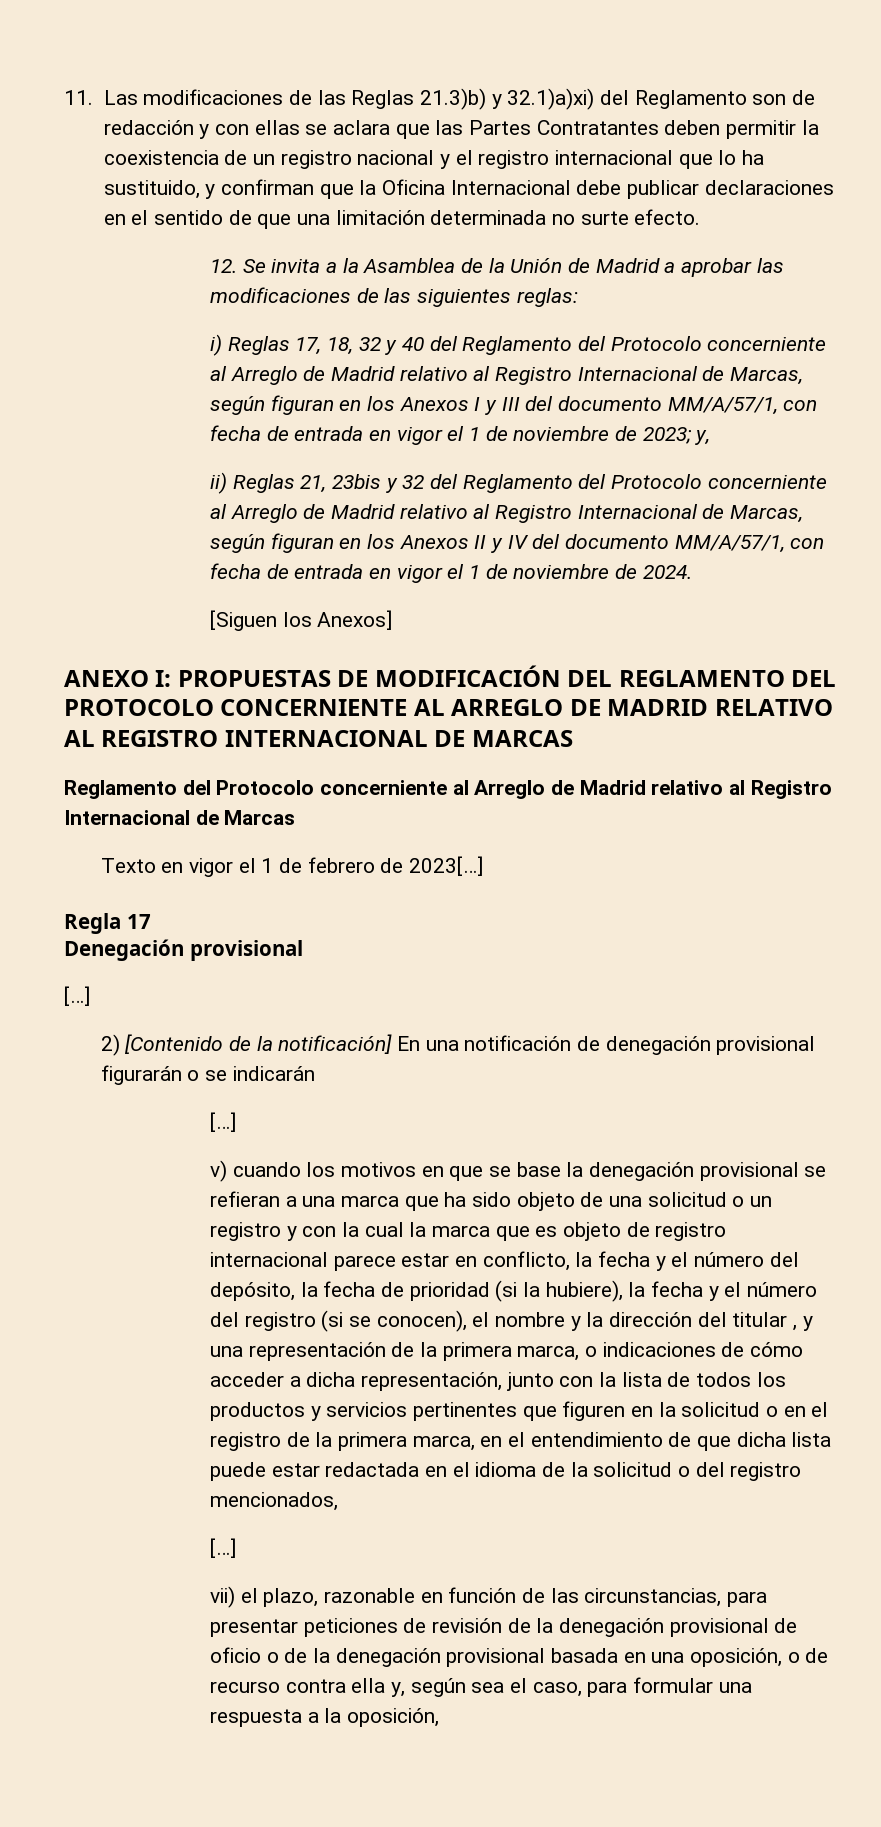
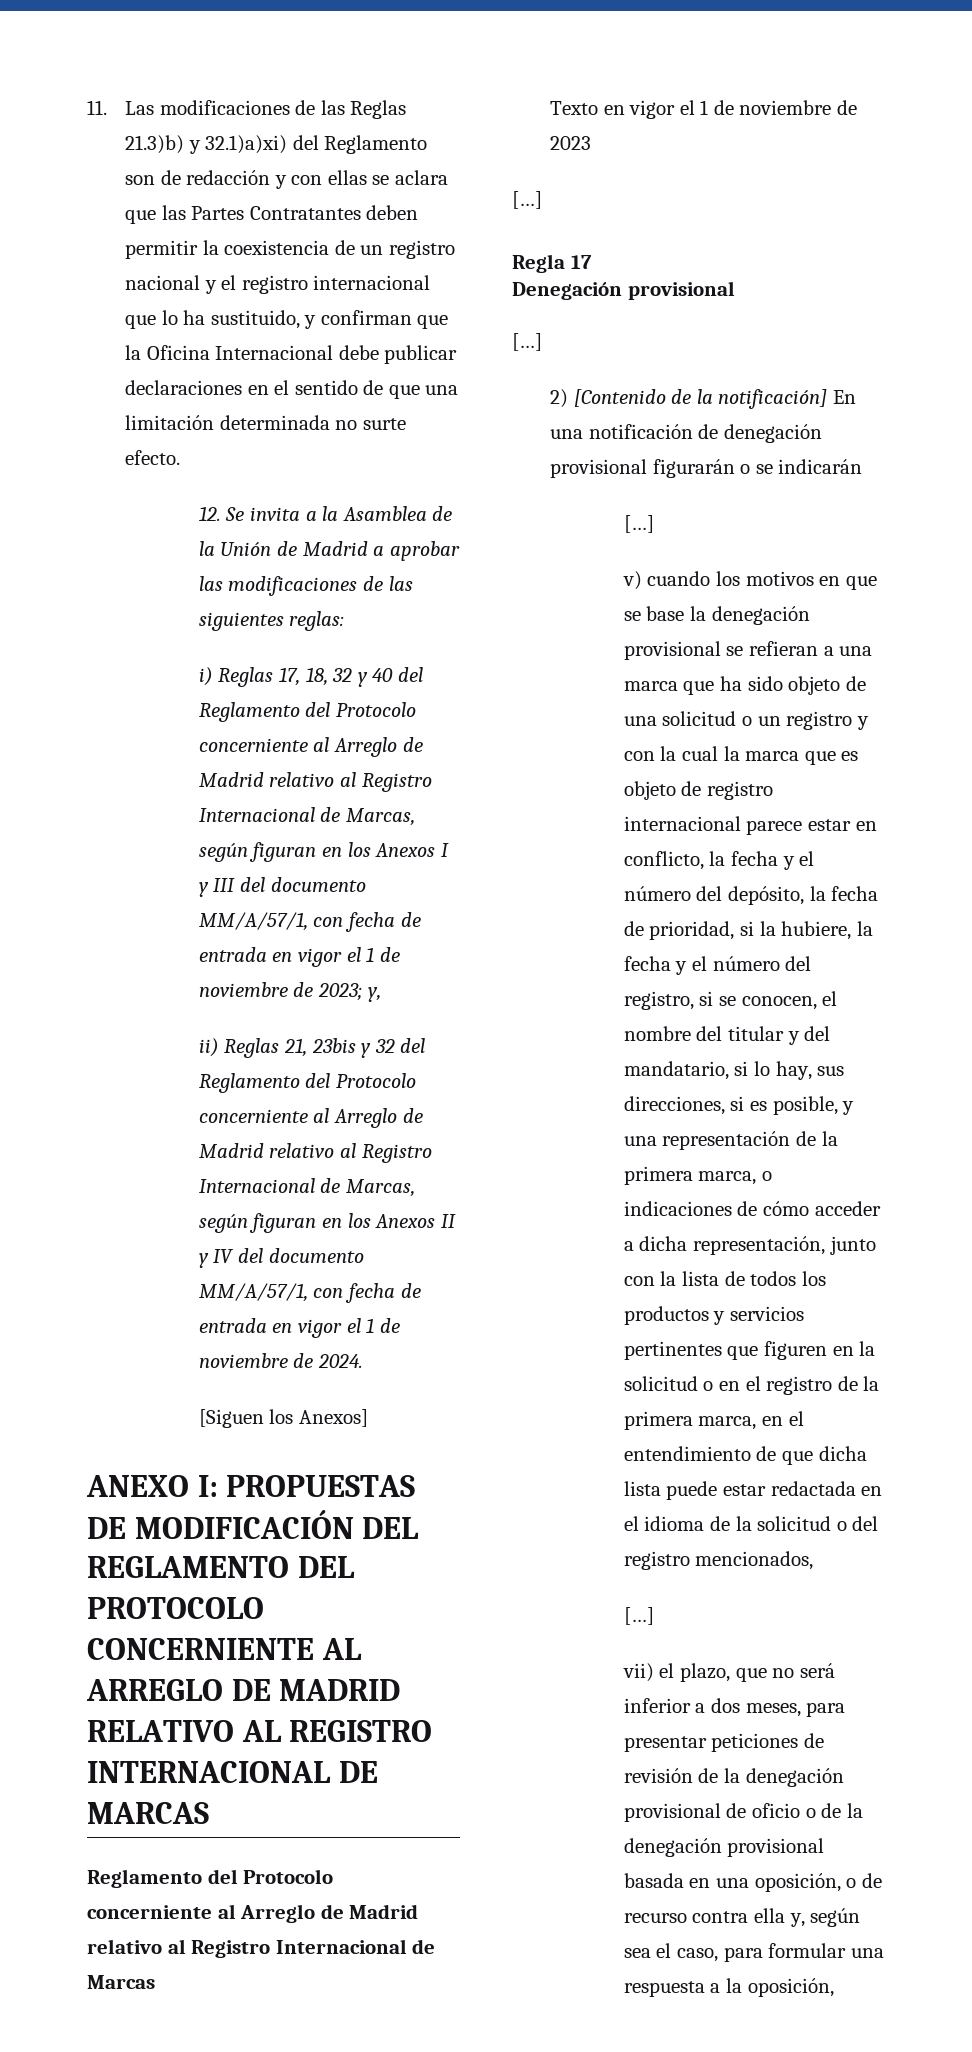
- Texto en vigor el 1 de febrero de 2023[…]
+ Texto en vigor el 1 de noviembre de 2023
+ […]
- v) cuando los motivos en que se base la denegación provisional se refieran a una marca que ha sido objeto de una solicitud o un registro y con la cual la marca que es objeto de registro internacional parece estar en conflicto, la fecha y el número del depósito, la fecha de prioridad (si la hubiere), la fecha y el número del registro (si se conocen), el nombre y la dirección del titular , y una representación de la primera marca, o indicaciones de cómo acceder a dicha representación, junto con la lista de todos los productos y servicios pertinentes que figuren en la solicitud o en el registro de la primera marca, en el entendimiento de que dicha lista puede estar redactada en el idioma de la solicitud o del registro mencionados,
+ v) cuando los motivos en que se base la denegación provisional se refieran a una marca que ha sido objeto de una solicitud o un registro y con la cual la marca que es objeto de registro internacional parece estar en conflicto, la fecha y el número del depósito, la fecha de prioridad, si la hubiere, la fecha y el número del registro, si se conocen, el nombre del titular y del mandatario, si lo hay, sus direcciones, si es posible, y una representación de la primera marca, o indicaciones de cómo acceder a dicha representación, junto con la lista de todos los productos y servicios pertinentes que figuren en la solicitud o en el registro de la primera marca, en el entendimiento de que dicha lista puede estar redactada en el idioma de la solicitud o del registro mencionados,
- vii) el plazo, razonable en función de las circunstancias, para presentar peticiones de revisión de la denegación provisional de oficio o de la denegación provisional basada en una oposición, o de recurso contra ella y, según sea el caso, para formular una respuesta a la oposición,
+ vii) el plazo, que no será inferior a dos meses, para presentar peticiones de revisión de la denegación provisional de oficio o de la denegación provisional basada en una oposición, o de recurso contra ella y, según sea el caso, para formular una respuesta a la oposición,

